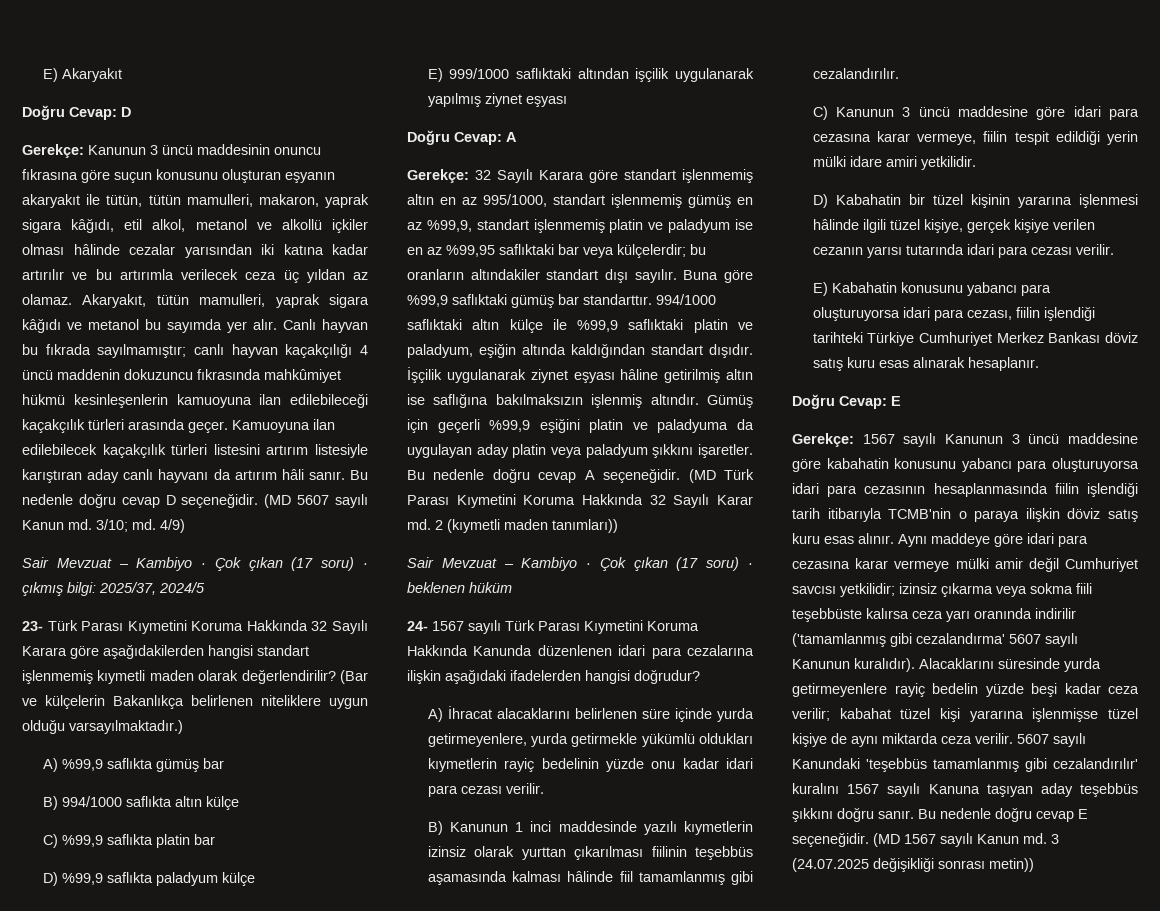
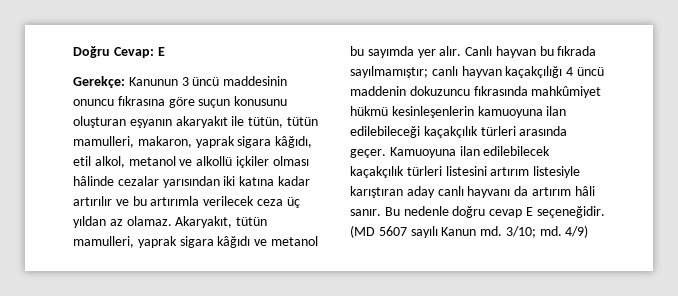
- E) Akaryakıt
- Doğru Cevap: D
+ Doğru Cevap: E
- Bu nedenle doğru cevap D seçeneğidir.
+ Bu nedenle doğru cevap E seçeneğidir.
- Sair Mevzuat – Kambiyo · Çok çıkan (17 soru) · çıkmış bilgi: 2025/37, 2024/5
- 23- Türk Parası Kıymetini Koruma Hakkında 32 Sayılı Karara göre aşağıdakilerden hangisi standart işlenmemiş kıymetli maden olarak değerlendirilir? (Bar ve külçelerin Bakanlıkça belirlenen niteliklere uygun olduğu varsayılmaktadır.)
- A) %99,9 saflıkta gümüş bar
- B) 994/1000 saflıkta altın külçe
- C) %99,9 saflıkta platin bar
- D) %99,9 saflıkta paladyum külçe
- E) 999/1000 saflıktaki altından işçilik uygulanarak yapılmış ziynet eşyası
- Doğru Cevap: A
- Gerekçe: 32 Sayılı Karara göre standart işlenmemiş altın en az 995/1000, standart işlenmemiş gümüş en az %99,9, standart işlenmemiş platin ve paladyum ise en az %99,95 saflıktaki bar veya külçelerdir; bu oranların altındakiler standart dışı sayılır. Buna göre %99,9 saflıktaki gümüş bar standarttır. 994/1000 saflıktaki altın külçe ile %99,9 saflıktaki platin ve paladyum, eşiğin altında kaldığından standart dışıdır. İşçilik uygulanarak ziynet eşyası hâline getirilmiş altın ise saflığına bakılmaksızın işlenmiş altındır. Gümüş için geçerli %99,9 eşiğini platin ve paladyuma da uygulayan aday platin veya paladyum şıkkını işaretler. Bu nedenle doğru cevap A seçeneğidir. (MD Türk Parası Kıymetini Koruma Hakkında 32 Sayılı Karar md. 2 (kıymetli maden tanımları))
- Sair Mevzuat – Kambiyo · Çok çıkan (17 soru) · beklenen hüküm
- 24- 1567 sayılı Türk Parası Kıymetini Koruma Hakkında Kanunda düzenlenen idari para cezalarına ilişkin aşağıdaki ifadelerden hangisi doğrudur?
- A) İhracat alacaklarını belirlenen süre içinde yurda getirmeyenlere, yurda getirmekle yükümlü oldukları kıymetlerin rayiç bedelinin yüzde onu kadar idari para cezası verilir.
- B) Kanunun 1 inci maddesinde yazılı kıymetlerin izinsiz olarak yurttan çıkarılması fiilinin teşebbüs aşamasında kalması hâlinde fiil tamamlanmış gibi cezalandırılır.
- C) Kanunun 3 üncü maddesine göre idari para cezasına karar vermeye, fiilin tespit edildiği yerin mülki idare amiri yetkilidir.
- D) Kabahatin bir tüzel kişinin yararına işlenmesi hâlinde ilgili tüzel kişiye, gerçek kişiye verilen cezanın yarısı tutarında idari para cezası verilir.
- E) Kabahatin konusunu yabancı para oluşturuyorsa idari para cezası, fiilin işlendiği tarihteki Türkiye Cumhuriyet Merkez Bankası döviz satış kuru esas alınarak hesaplanır.
- Doğru Cevap: E
- Gerekçe: 1567 sayılı Kanunun 3 üncü maddesine göre kabahatin konusunu yabancı para oluşturuyorsa idari para cezasının hesaplanmasında fiilin işlendiği tarih itibarıyla TCMB'nin o paraya ilişkin döviz satış kuru esas alınır. Aynı maddeye göre idari para cezasına karar vermeye mülki amir değil Cumhuriyet savcısı yetkilidir; izinsiz çıkarma veya sokma fiili teşebbüste kalırsa ceza yarı oranında indirilir ('tamamlanmış gibi cezalandırma' 5607 sayılı Kanunun kuralıdır). Alacaklarını süresinde yurda getirmeyenlere rayiç bedelin yüzde beşi kadar ceza verilir; kabahat tüzel kişi yararına işlenmişse tüzel kişiye de aynı miktarda ceza verilir. 5607 sayılı Kanundaki 'teşebbüs tamamlanmış gibi cezalandırılır' kuralını 1567 sayılı Kanuna taşıyan aday teşebbüs şıkkını doğru sanır. Bu nedenle doğru cevap E seçeneğidir. (MD 1567 sayılı Kanun md. 3 (24.07.2025 değişikliği sonrası metin))

